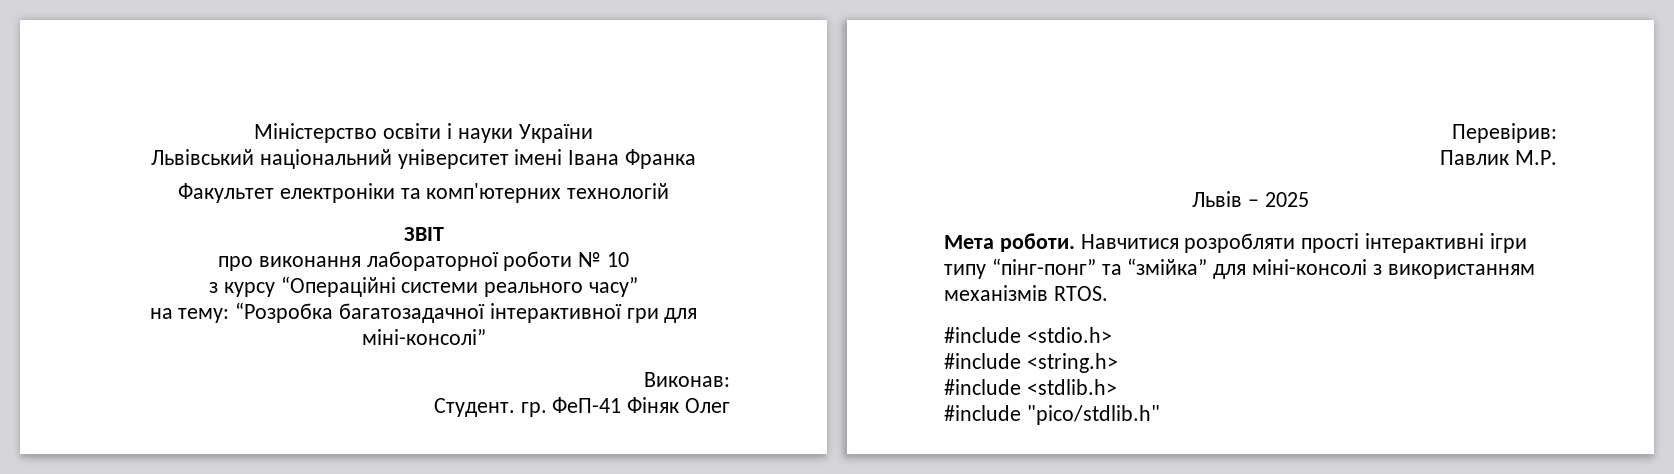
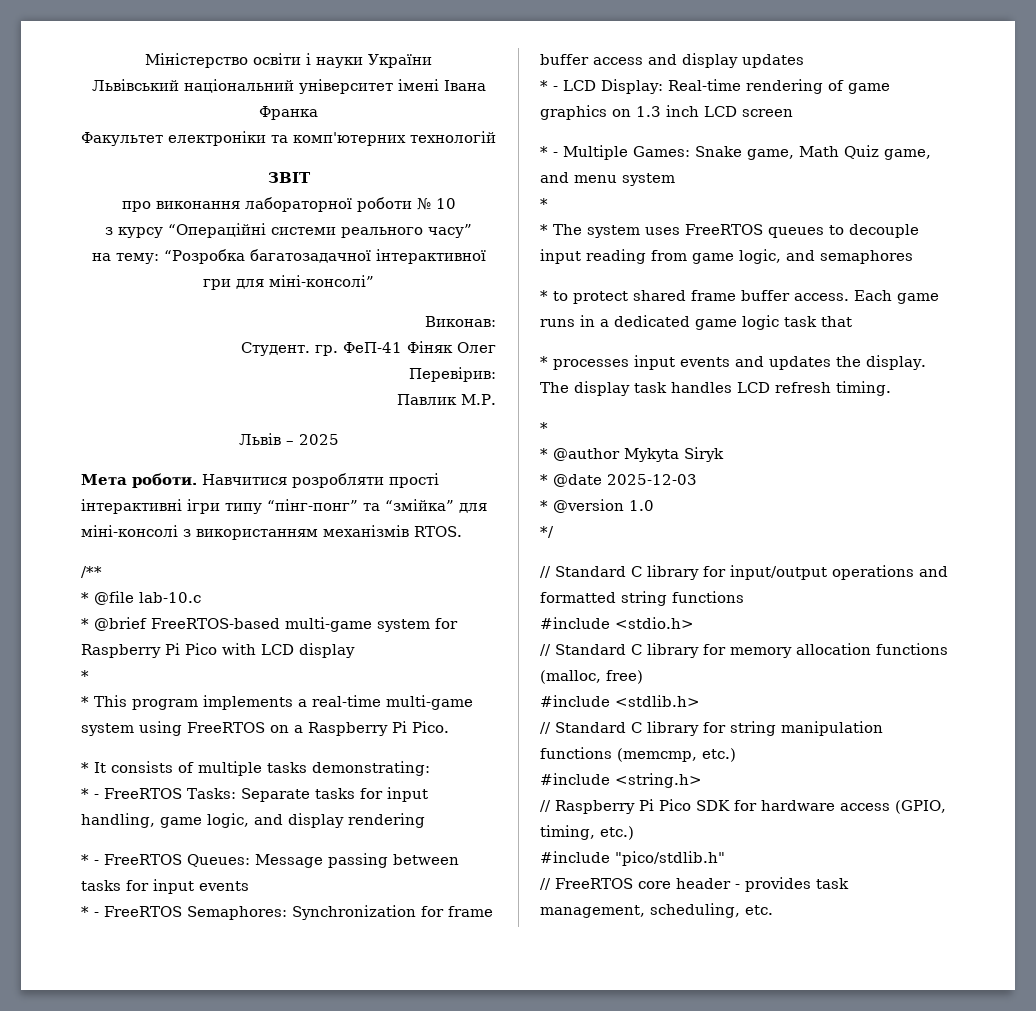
+ /**
+ * @file lab-10.c
+ * @brief FreeRTOS-based multi-game system for Raspberry Pi Pico with LCD display
+ *
+ * This program implements a real-time multi-game system using FreeRTOS on a Raspberry Pi Pico.
+ * It consists of multiple tasks demonstrating:
+ * - FreeRTOS Tasks: Separate tasks for input handling, game logic, and display rendering
+ * - FreeRTOS Queues: Message passing between tasks for input events
+ * - FreeRTOS Semaphores: Synchronization for frame buffer access and display updates
+ * - LCD Display: Real-time rendering of game graphics on 1.3 inch LCD screen
+ * - Multiple Games: Snake game, Math Quiz game, and menu system
+ *
+ * The system uses FreeRTOS queues to decouple input reading from game logic, and semaphores
+ * to protect shared frame buffer access. Each game runs in a dedicated game logic task that
+ * processes input events and updates the display. The display task handles LCD refresh timing.
+ *
+ * @author Mykyta Siryk
+ * @date 2025-12-03
+ * @version 1.0
+ */
+ // Standard C library for input/output operations and formatted string functions
  #include <stdio.h>
+ // Standard C library for memory allocation functions (malloc, free)
+ #include <stdlib.h>
+ // Standard C library for string manipulation functions (memcmp, etc.)
  #include <string.h>
- #include <stdlib.h>
+ // Raspberry Pi Pico SDK for hardware access (GPIO, timing, etc.)
  #include "pico/stdlib.h"
+ // FreeRTOS core header - provides task management, scheduling, etc.

